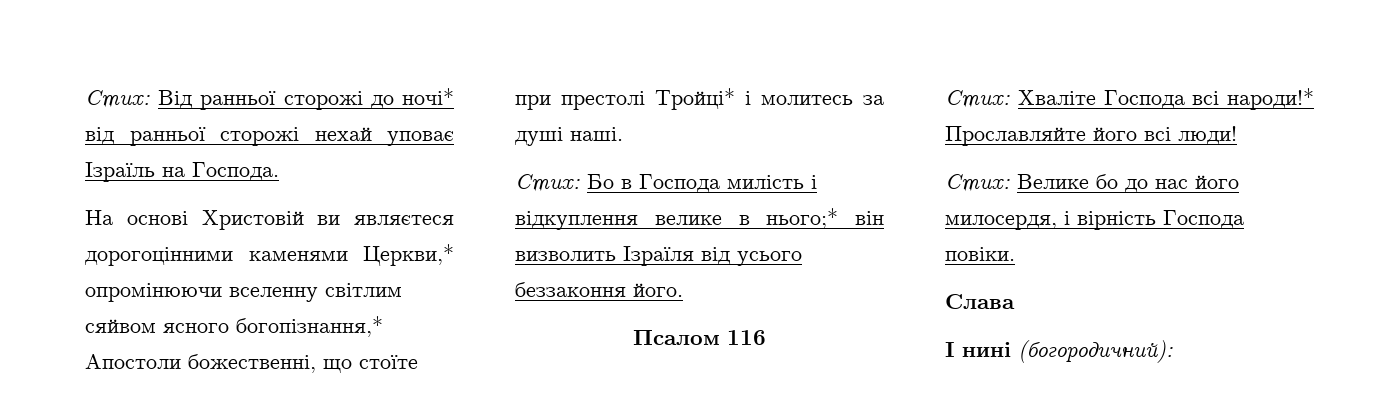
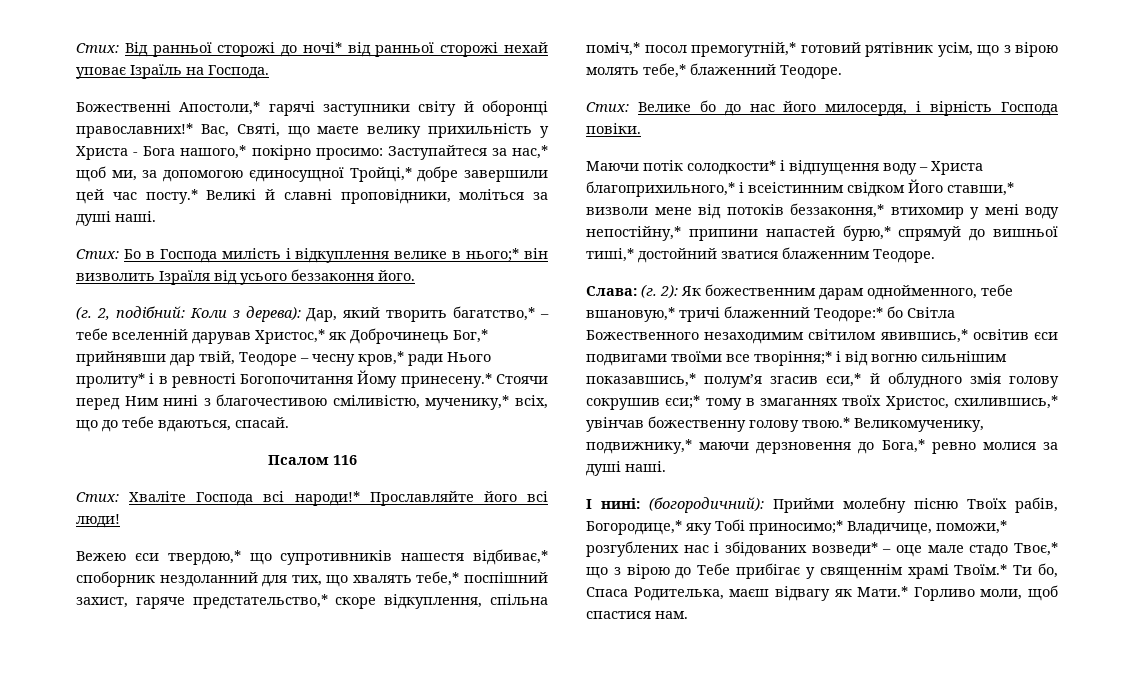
- На основі Христовій ви являєтеся дорогоцінними каменями Церкви,* опромінюючи вселенну світлим сяйвом ясного богопізнання,* Апостоли божественні, що стоїте при престолі Тройці* і молитесь за душі наші.
+ Божественні Апостоли,* гарячі заступники світу й оборонці православних!* Вас, Святі, що маєте велику прихильність у Христа - Бога нашого,* покірно просимо: Заступайтеся за нас,* щоб ми, за допомогою єдиносущної Тройці,* добре завершили цей час посту.* Великі й славні проповідники, моліться за душі наші.
+ (г. 2, подібний: Коли з дерева): Дар, який творить багатство,* – тебе вселенній дарував Христос,* як Доброчинець Бог,* прийнявши дар твій, Теодоре – чесну кров,* ради Нього пролиту* і в ревності Богопочитання Йому принесену.* Стоячи перед Ним нині з благочестивою сміливістю, мученику,* всіх, що до тебе вдаються, спасай.
+ Вежею єси твердою,* що супротивників нашестя відбиває,* споборник нездоланний для тих, що хвалять тебе,* поспішний захист, гаряче предстательство,* скоре відкуплення, спільна поміч,* посол премогутній,* готовий рятівник усім, що з вірою молять тебе,* блаженний Теодоре.
- Слава
- І нині (богородичний):
+ Маючи потік солодкости* і відпущення воду – Христа благоприхильного,* і всеістинним свідком Його ставши,* визволи мене від потоків беззаконня,* втихомир у мені воду непостійну,* припини напастей бурю,* спрямуй до вишньої тиші,* достойний зватися блаженним Теодоре.
+ Слава: (г. 2): Як божественним дарам однойменного, тебе вшановую,* тричі блаженний Теодоре:* бо Світла Божественного незаходимим світилом явившись,* освітив єси подвигами твоїми все творіння;* і від вогню сильнішим показавшись,* полум’я згасив єси,* й облудного змія голову сокрушив єси;* тому в змаганнях твоїх Христос, схилившись,* увінчав божественну голову твою.* Великомученику, подвижнику,* маючи дерзновення до Бога,* ревно молися за душі наші.
+ І нині: (богородичний): Прийми молебну пісню Твоїх рабів, Богородице,* яку Тобі приносимо;* Владичице, поможи,* розгублених нас і збідованих возведи* – оце мале стадо Твоє,* що з вірою до Тебе прибігає у священнім храмі Твоїм.* Ти бо, Спаса Родителька, маєш відвагу як Мати.* Горливо моли, щоб спастися нам.

